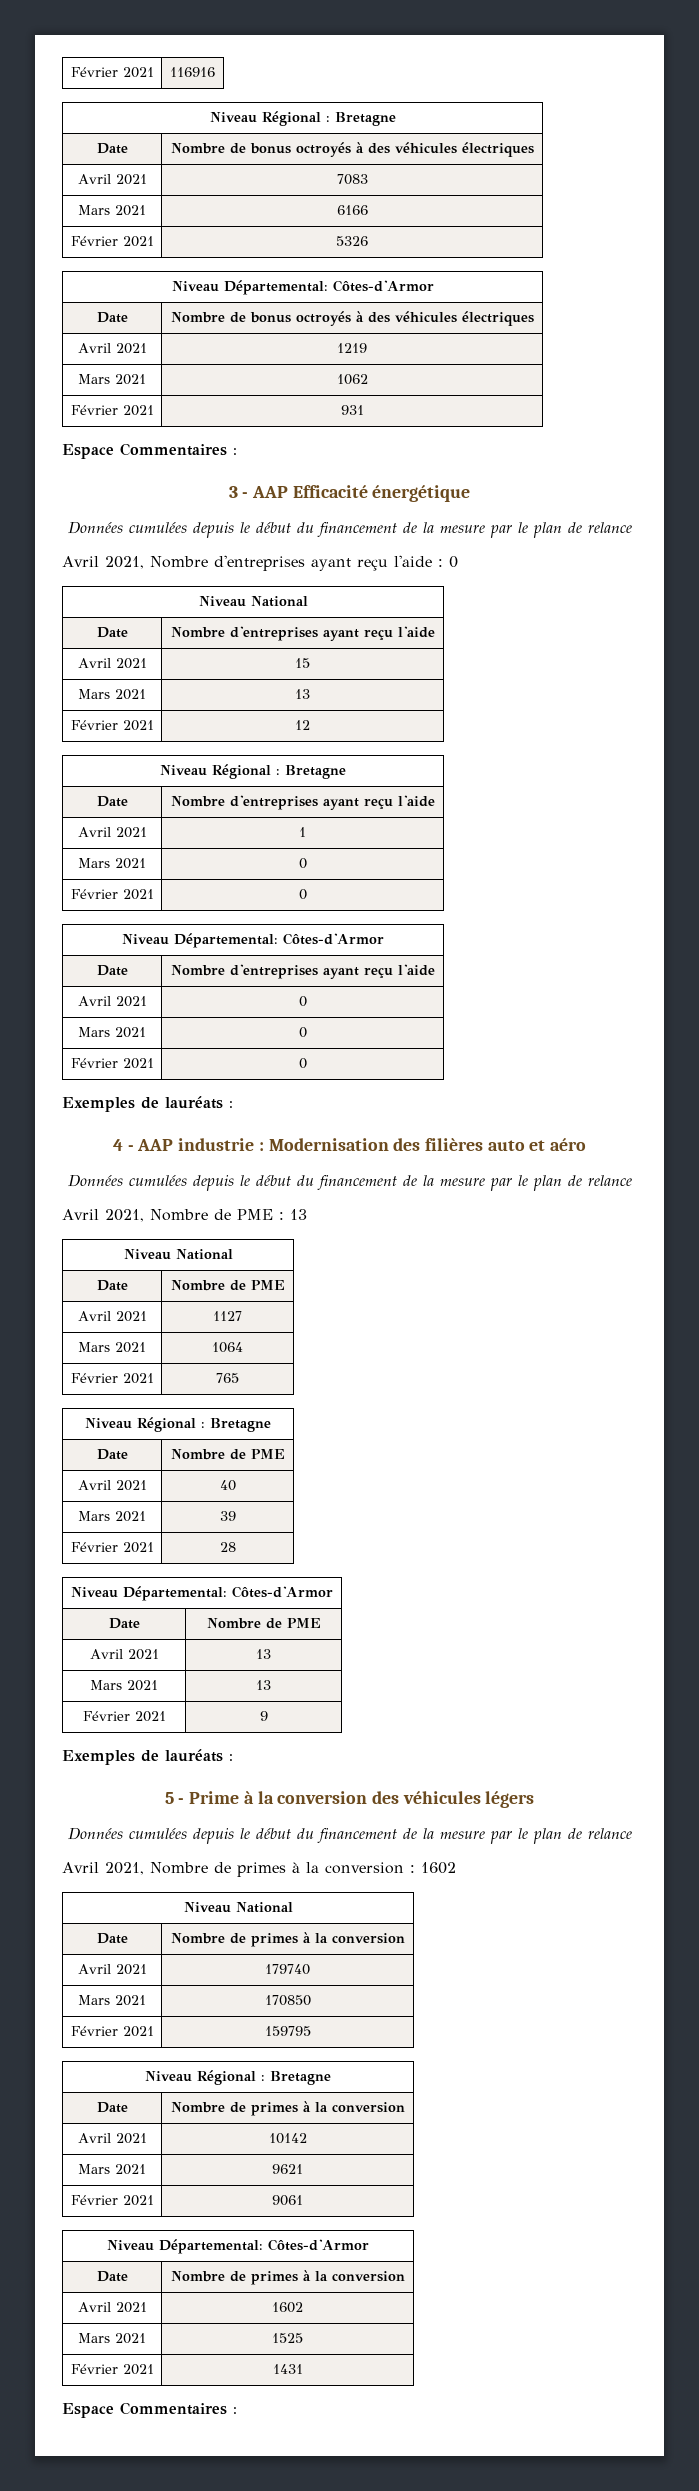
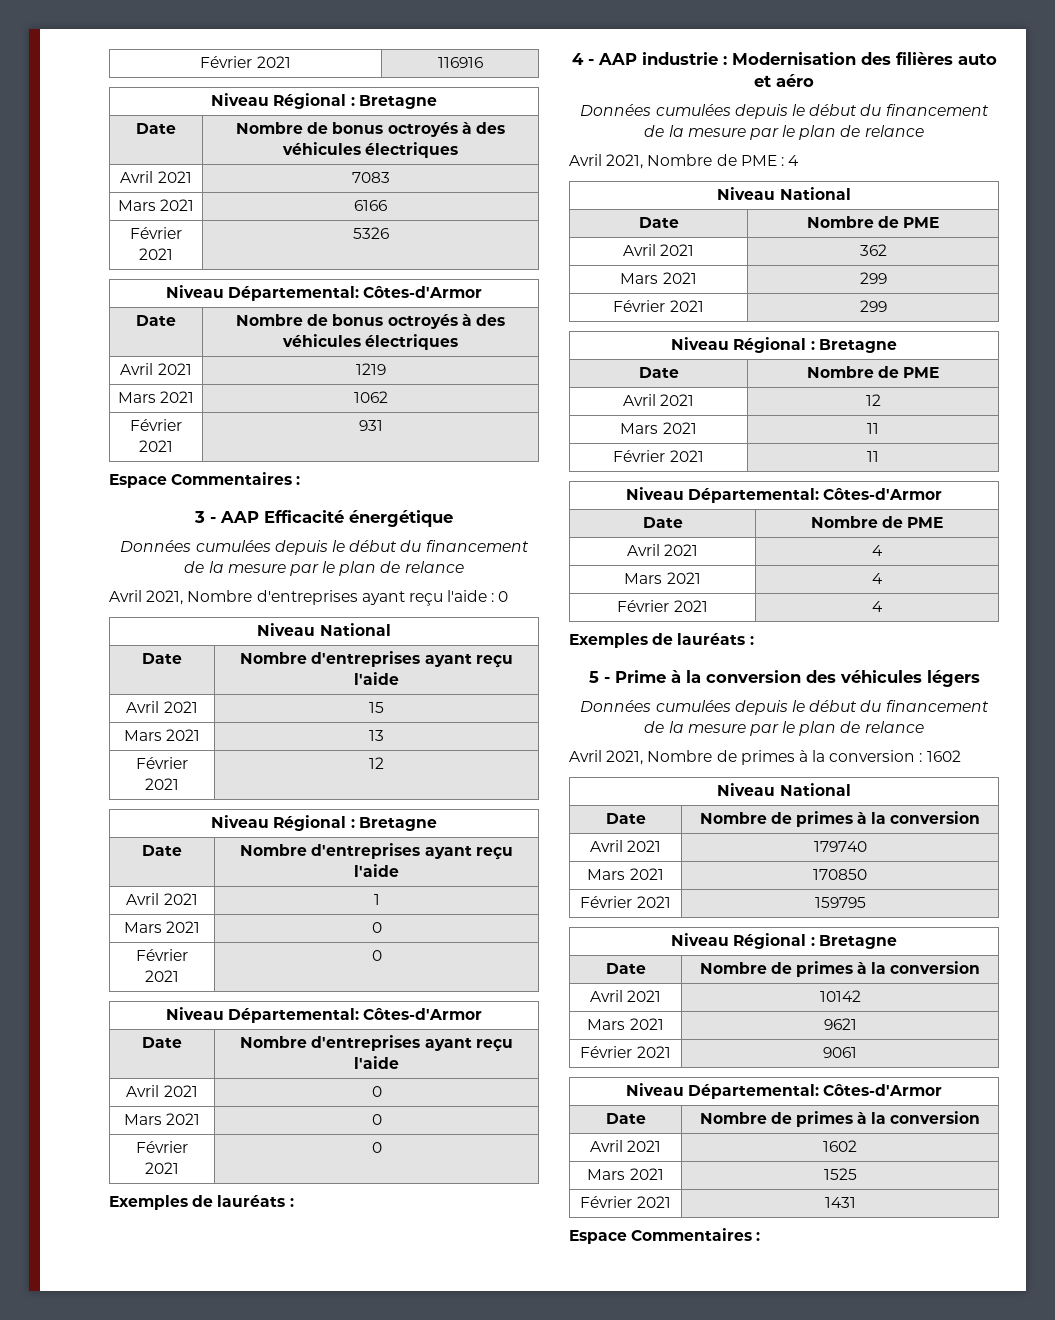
- Avril 2021, Nombre de PME : 13
+ Avril 2021, Nombre de PME : 4
- Avril 2021 | 1127
- Mars 2021 | 1064
- Février 2021 | 765
+ Avril 2021 | 362
+ Mars 2021 | 299
+ Février 2021 | 299
- Avril 2021 | 40
- Mars 2021 | 39
- Février 2021 | 28
+ Avril 2021 | 12
+ Mars 2021 | 11
+ Février 2021 | 11
- Avril 2021 | 13
- Mars 2021 | 13
- Février 2021 | 9
+ Avril 2021 | 4
+ Mars 2021 | 4
+ Février 2021 | 4

